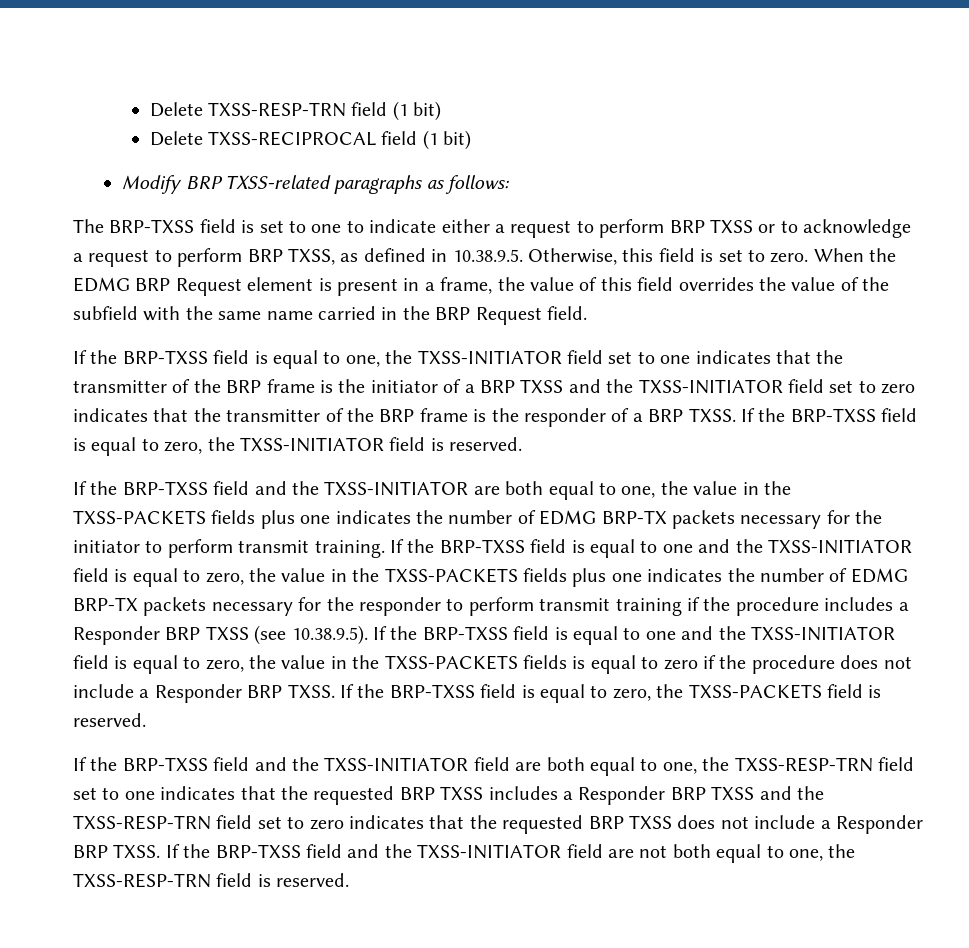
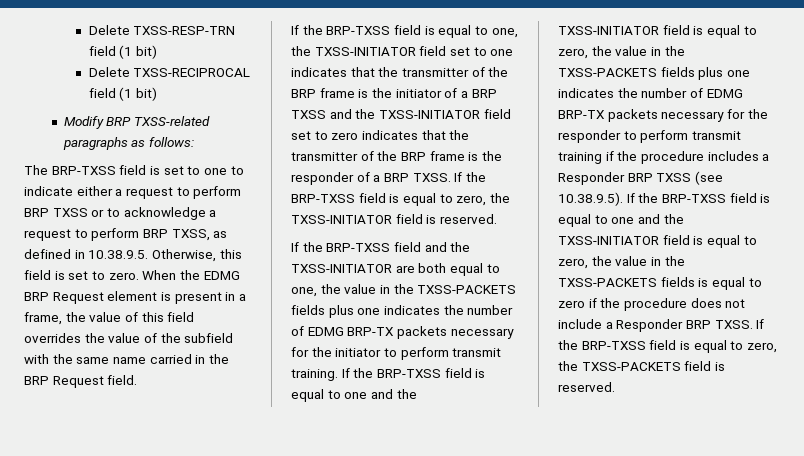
- If the BRP-TXSS field and the TXSS-INITIATOR field are both equal to one, the TXSS-RESP-TRN field set to one indicates that the requested BRP TXSS includes a Responder BRP TXSS and the TXSS-RESP-TRN field set to zero indicates that the requested BRP TXSS does not include a Responder BRP TXSS. If the BRP-TXSS field and the TXSS-INITIATOR field are not both equal to one, the TXSS-RESP-TRN field is reserved.

